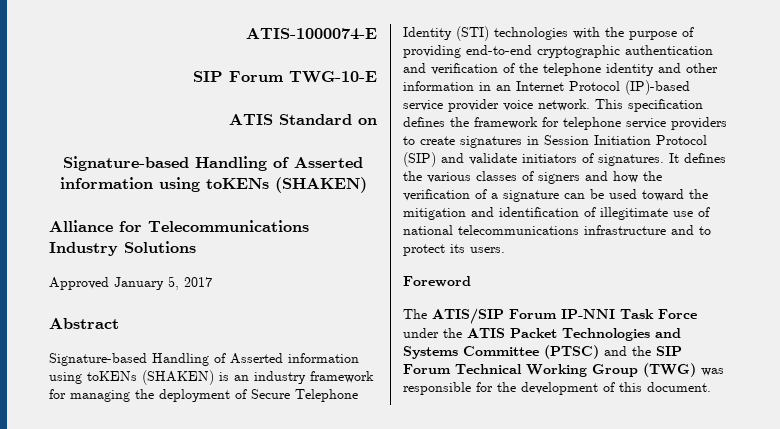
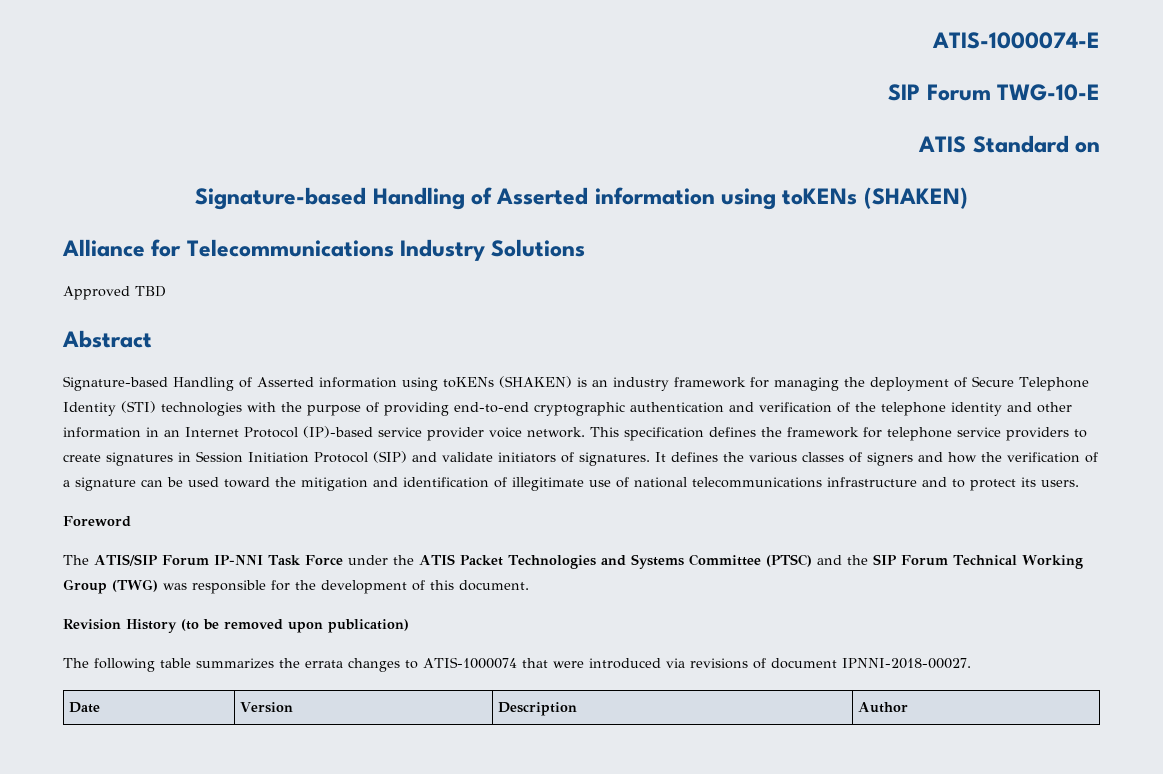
- Approved January 5, 2017
+ Approved TBD
+ Revision History (to be removed upon publication)
+ The following table summarizes the errata changes to ATIS-1000074 that were introduced via revisions of document IPNNI-2018-00027.
+ Date | Version | Description | Author

